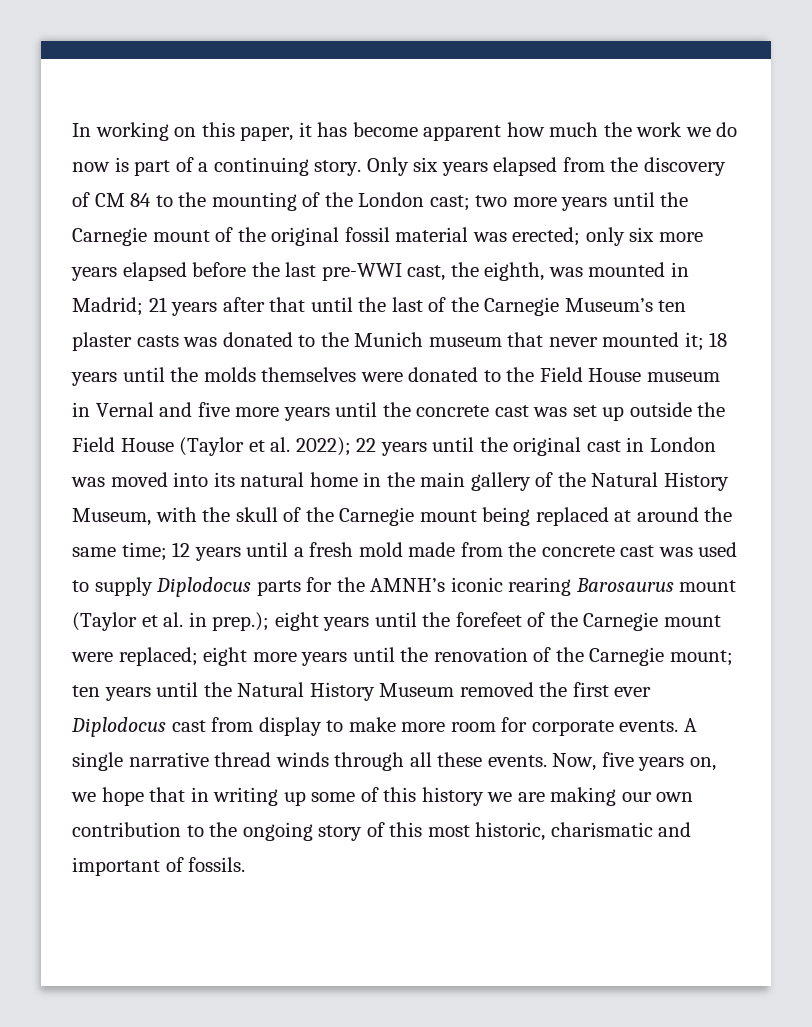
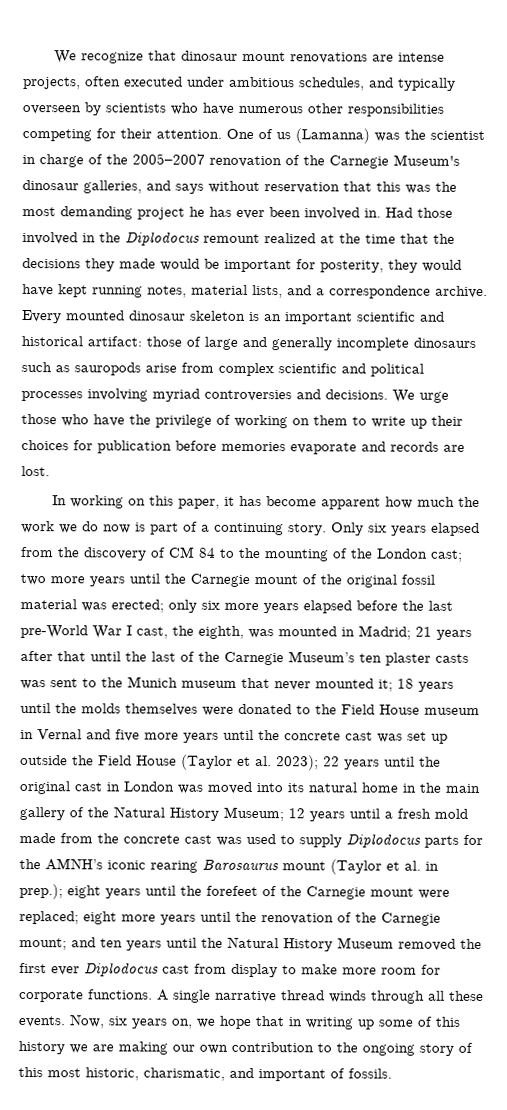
+ We recognize that dinosaur mount renovations are intense projects, often executed under ambitious schedules, and typically overseen by scientists who have numerous other responsibilities competing for their attention. One of us (Lamanna) was the scientist in charge of the 2005–2007 renovation of the Carnegie Museum's dinosaur galleries, and says without reservation that this was the most demanding project he has ever been involved in. Had those involved in the Diplodocus remount realized at the time that the decisions they made would be important for posterity, they would have kept running notes, material lists, and a correspondence archive. Every mounted dinosaur skeleton is an important scientific and historical artifact: those of large and generally incomplete dinosaurs such as sauropods arise from complex scientific and political processes involving myriad controversies and decisions. We urge those who have the privilege of working on them to write up their choices for publication before memories evaporate and records are lost.
- only six more years elapsed before the last pre-WWI cast, the eighth, was mounted in Madrid;
+ only six more years elapsed before the last pre-World War I cast, the eighth, was mounted in Madrid;
- 21 years after that until the last of the Carnegie Museum’s ten plaster casts was donated to the Munich museum that never mounted it;
+ 21 years after that until the last of the Carnegie Museum’s ten plaster casts was sent to the Munich museum that never mounted it;
- 18 years until the molds themselves were donated to the Field House museum in Vernal and five more years until the concrete cast was set up outside the Field House (Taylor et al. 2022);
+ 18 years until the molds themselves were donated to the Field House museum in Vernal and five more years until the concrete cast was set up outside the Field House (Taylor et al. 2023);
- 22 years until the original cast in London was moved into its natural home in the main gallery of the Natural History Museum, with the skull of the Carnegie mount being replaced at around the same time;
+ 22 years until the original cast in London was moved into its natural home in the main gallery of the Natural History Museum;
- ten years until the Natural History Museum removed the first ever Diplodocus cast from display to make more room for corporate events.
+ and ten years until the Natural History Museum removed the first ever Diplodocus cast from display to make more room for corporate functions.
- Now, five years on, we hope that in writing up some of this history we are making our own contribution to the ongoing story of this most historic, charismatic and important of fossils.
+ Now, six years on, we hope that in writing up some of this history we are making our own contribution to the ongoing story of this most historic, charismatic, and important of fossils.

